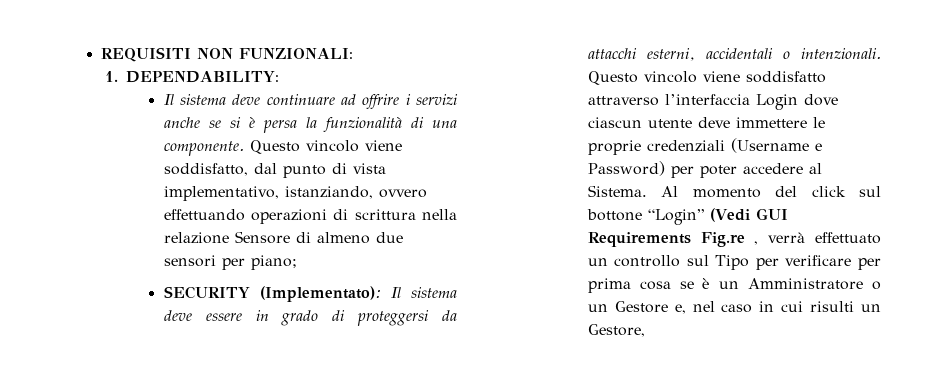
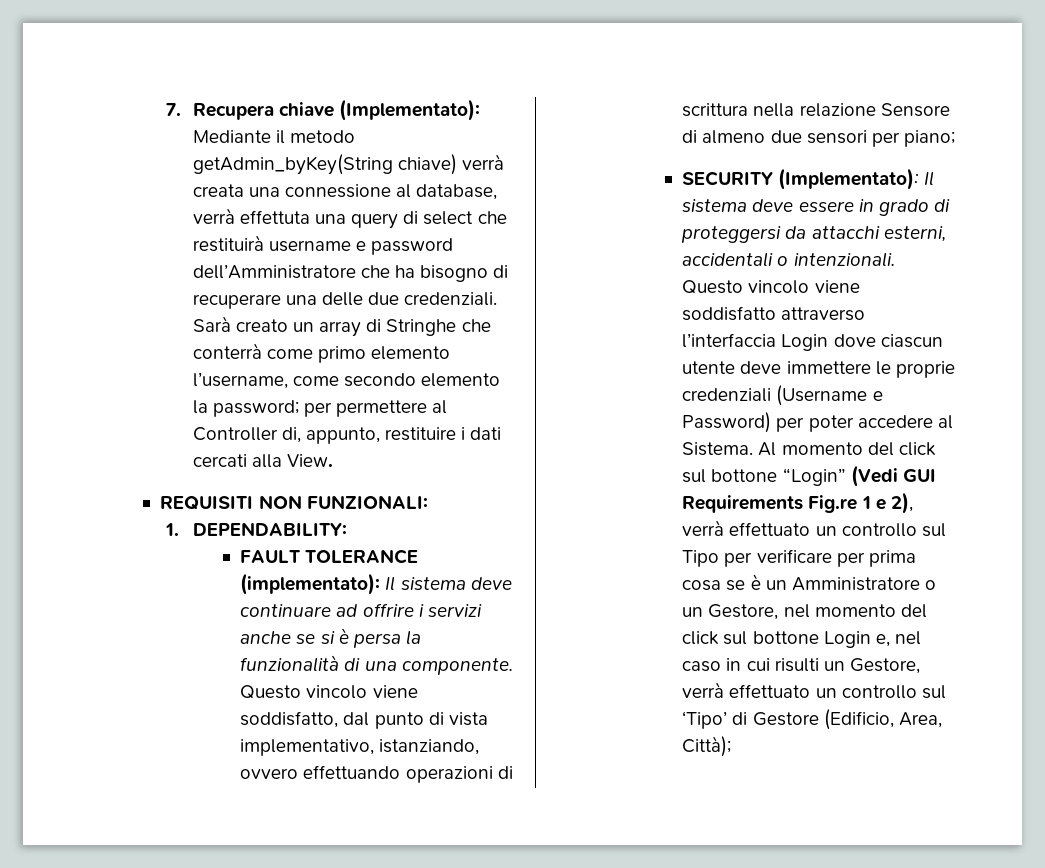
+ 7. Recupera chiave (Implementato): Mediante il metodo getAdmin_byKey(String chiave) verrà creata una connessione al database, verrà effettuta una query di select che restituirà username e password dell’Amministratore che ha bisogno di recuperare una delle due credenziali. Sarà creato un array di Stringhe che conterrà come primo elemento l’username, come secondo elemento la password; per permettere al Controller di, appunto, restituire i dati cercati alla View.
- Il sistema deve continuare ad offrire i servizi anche se si è persa la funzionalità di una componente.
+ FAULT TOLERANCE (implementato): Il sistema deve continuare ad offrire i servizi anche se si è persa la funzionalità di una componente.
- Al momento del click sul bottone “Login” (Vedi GUI Requirements Fig.re , verrà effettuato un controllo sul Tipo per verificare per prima cosa se è un Amministratore o un Gestore e, nel caso in cui risulti un Gestore,
+ Al momento del click sul bottone “Login” (Vedi GUI Requirements Fig.re 1 e 2), verrà effettuato un controllo sul Tipo per verificare per prima cosa se è un Amministratore o un Gestore, nel momento del click sul bottone Login e, nel caso in cui risulti un Gestore, verrà effettuato un controllo sul ‘Tipo’ di Gestore (Edificio, Area, Città);

